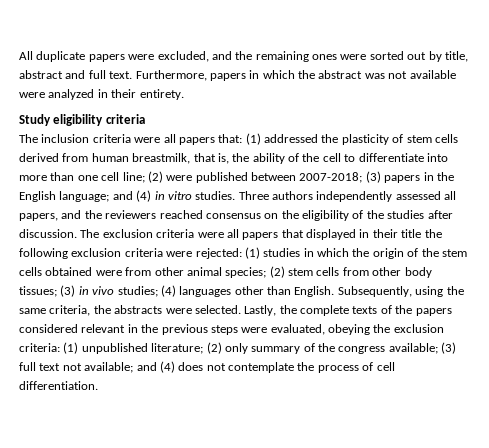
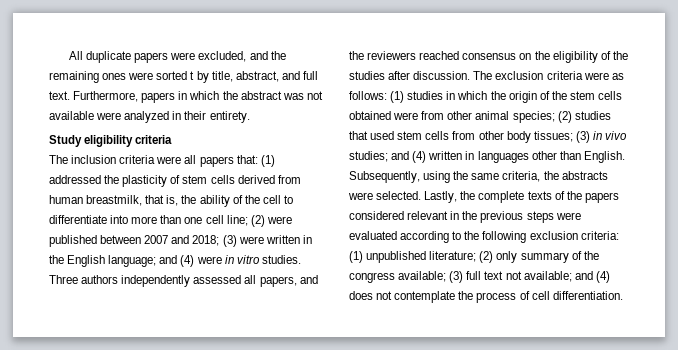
- All duplicate papers were excluded, and the remaining ones were sorted out by title, abstract and full text.
+ All duplicate papers were excluded, and the remaining ones were sorted t by title, abstract, and full text.
- The inclusion criteria were all papers that: (1) addressed the plasticity of stem cells derived from human breastmilk, that is, the ability of the cell to differentiate into more than one cell line; (2) were published between 2007-2018; (3) papers in the English language; and (4) in vitro studies.
+ The inclusion criteria were all papers that: (1) addressed the plasticity of stem cells derived from human breastmilk, that is, the ability of the cell to differentiate into more than one cell line; (2) were published between 2007 and 2018; (3) were written in the English language; and (4) were in vitro studies.
- The exclusion criteria were all papers that displayed in their title the following exclusion criteria were rejected: (1) studies in which the origin of the stem cells obtained were from other animal species; (2) stem cells from other body tissues; (3) in vivo studies; (4) languages other than English.
+ The exclusion criteria were as follows: (1) studies in which the origin of the stem cells obtained were from other animal species; (2) studies that used stem cells from other body tissues; (3) in vivo studies; and (4) written in languages other than English.
- Lastly, the complete texts of the papers considered relevant in the previous steps were evaluated, obeying the exclusion criteria: (1) unpublished literature; (2) only summary of the congress available; (3) full text not available; and (4) does not contemplate the process of cell differentiation.
+ Lastly, the complete texts of the papers considered relevant in the previous steps were evaluated according to the following exclusion criteria: (1) unpublished literature; (2) only summary of the congress available; (3) full text not available; and (4) does not contemplate the process of cell differentiation.

